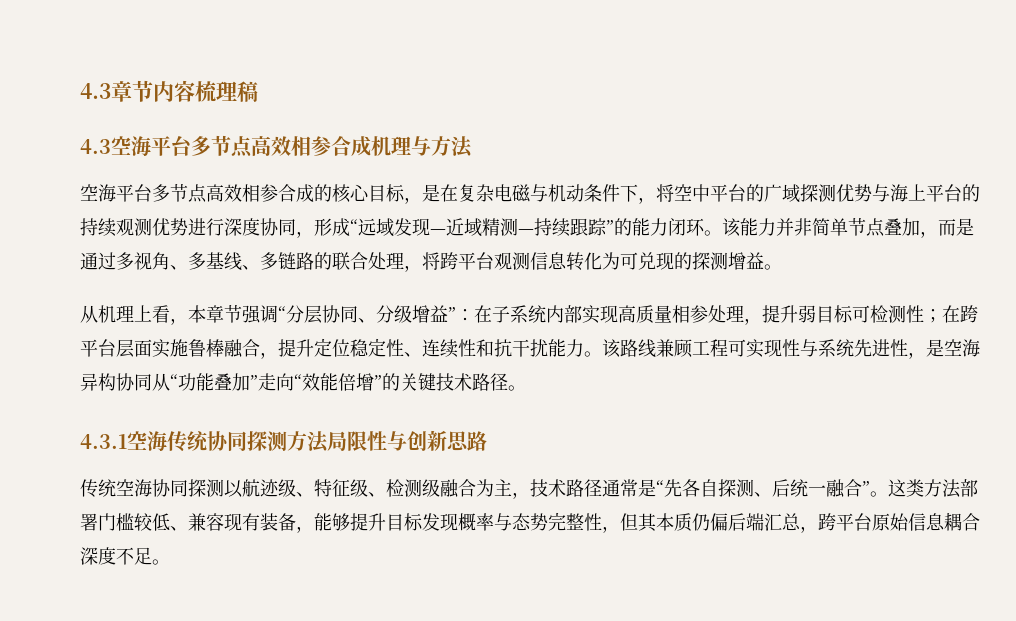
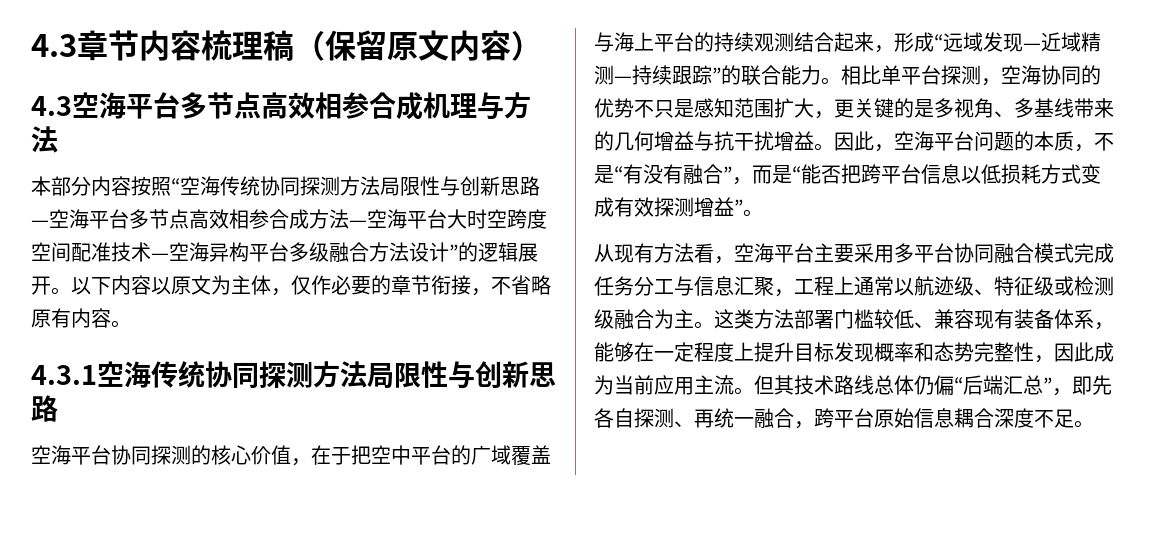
- 4.3章节内容梳理稿
+ 4.3章节内容梳理稿（保留原文内容）
- 空海平台多节点高效相参合成的核心目标，是在复杂电磁与机动条件下，将空中平台的广域探测优势与海上平台的持续观测优势进行深度协同，形成“远域发现—近域精测—持续跟踪”的能力闭环。该能力并非简单节点叠加，而是通过多视角、多基线、多链路的联合处理，将跨平台观测信息转化为可兑现的探测增益。
- 从机理上看，本章节强调“分层协同、分级增益”：在子系统内部实现高质量相参处理，提升弱目标可检测性；在跨平台层面实施鲁棒融合，提升定位稳定性、连续性和抗干扰能力。该路线兼顾工程可实现性与系统先进性，是空海异构协同从“功能叠加”走向“效能倍增”的关键技术路径。
+ 本部分内容按照“空海传统协同探测方法局限性与创新思路—空海平台多节点高效相参合成方法—空海平台大时空跨度空间配准技术—空海异构平台多级融合方法设计”的逻辑展开。以下内容以原文为主体，仅作必要的章节衔接，不省略原有内容。
- 传统空海协同探测以航迹级、特征级、检测级融合为主，技术路径通常是“先各自探测、后统一融合”。
+ 空海平台协同探测的核心价值，在于把空中平台的广域覆盖与海上平台的持续观测结合起来，形成“远域发现—近域精测—持续跟踪”的联合能力。相比单平台探测，空海协同的优势不只是感知范围扩大，更关键的是多视角、多基线带来的几何增益与抗干扰增益。因此，空海平台问题的本质，不是“有没有融合”，而是“能否把跨平台信息以低损耗方式变成有效探测增益”。
+ 从现有方法看，空海平台主要采用多平台协同融合模式完成任务分工与信息汇聚，工程上通常以航迹级、特征级或检测级融合为主。
- 这类方法部署门槛较低、兼容现有装备，能够提升目标发现概率与态势完整性，但其本质仍偏后端汇总，跨平台原始信息耦合深度不足。
+ 这类方法部署门槛较低、兼容现有装备体系，能够在一定程度上提升目标发现概率和态势完整性，因此成为当前应用主流。但其技术路线总体仍偏“后端汇总”，即先各自探测、再统一融合，跨平台原始信息耦合深度不足。

